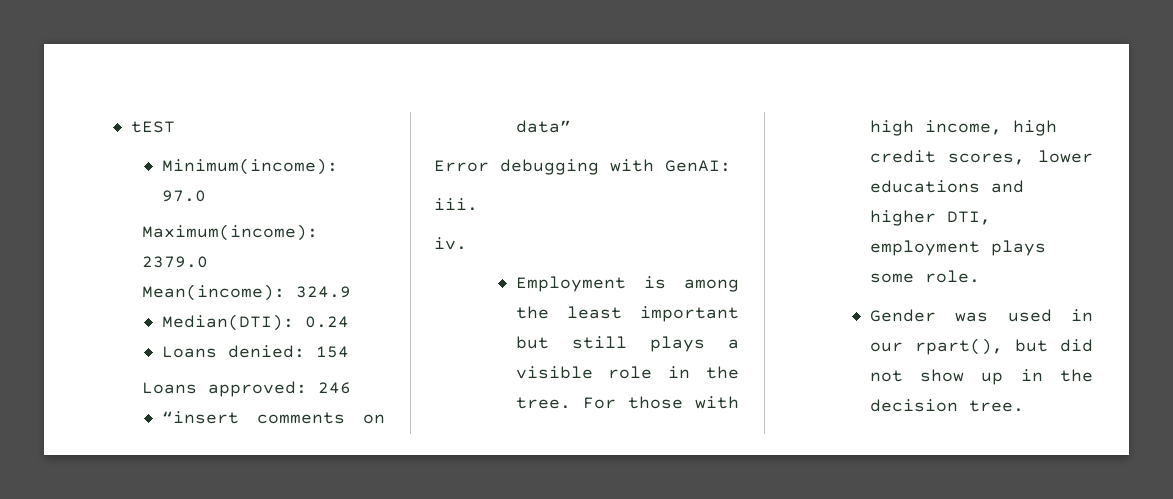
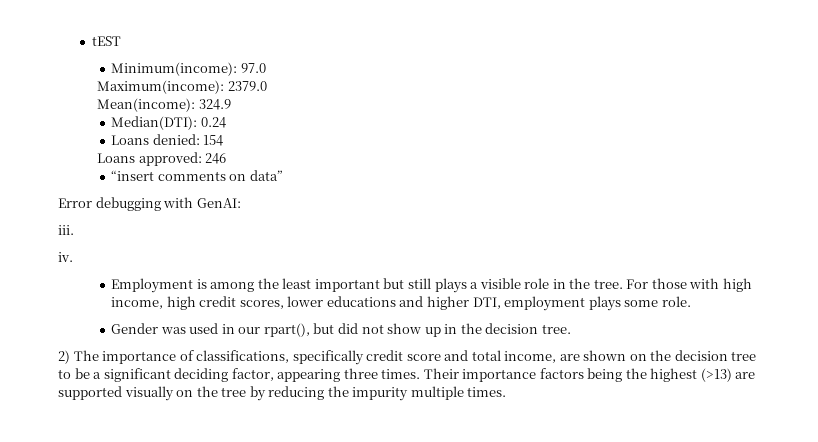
+ 2) The importance of classifications, specifically credit score and total income, are shown on the decision tree to be a significant deciding factor, appearing three times. Their importance factors being the highest (>13) are supported visually on the tree by reducing the impurity multiple times.

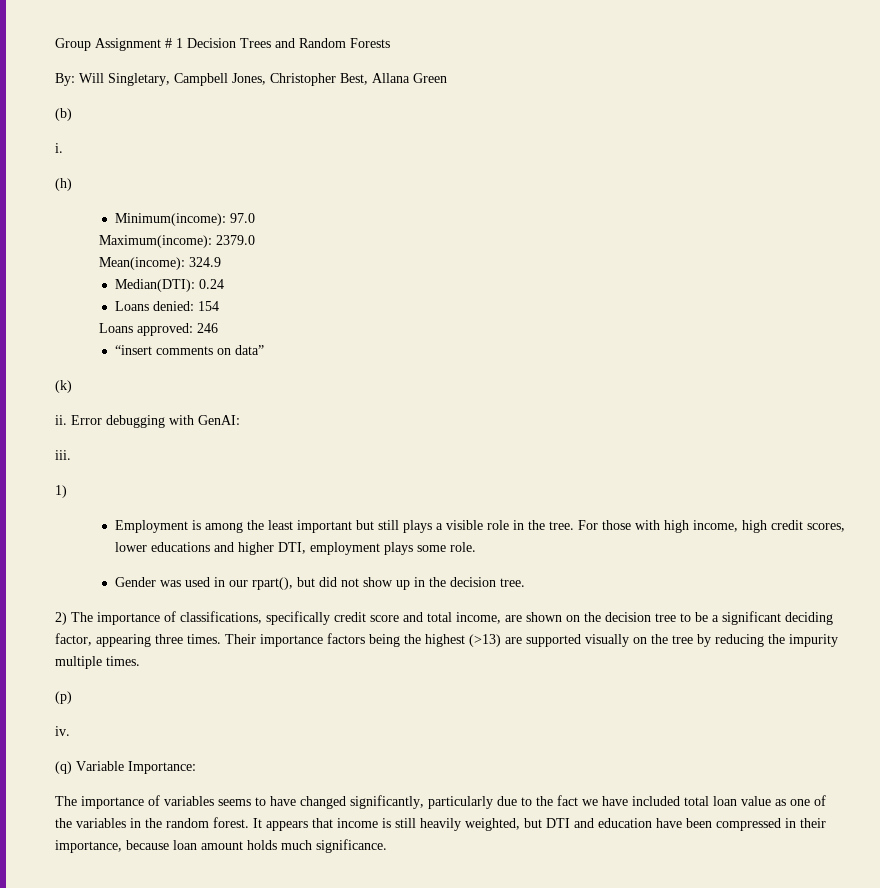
- tEST
+ Group Assignment # 1 Decision Trees and Random Forests
+ By: Will Singletary, Campbell Jones, Christopher Best, Allana Green
+ (b)
+ i.
+ (h)
+ (k)
+ ii.
- iv.
+ 1)
+ (p)
+ iv.
+ (q) Variable Importance:
+ The importance of variables seems to have changed significantly, particularly due to the fact we have included total loan value as one of the variables in the random forest. It appears that income is still heavily weighted, but DTI and education have been compressed in their importance, because loan amount holds much significance.

